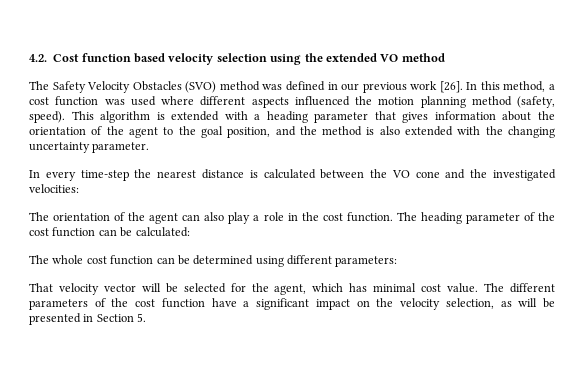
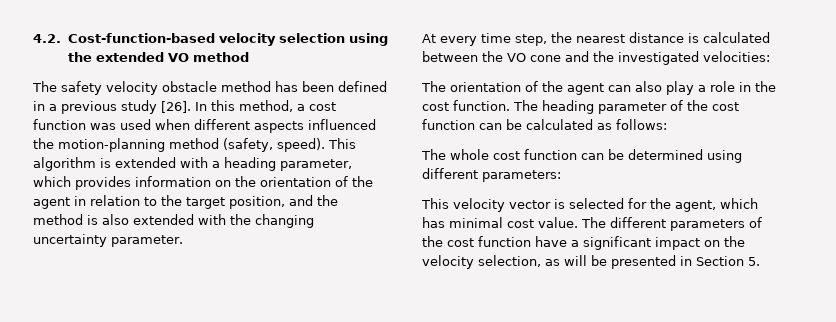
- 4.2. Cost function based velocity selection using the extended VO method
+ 4.2. Cost-function-based velocity selection using the extended VO method
- The Safety Velocity Obstacles (SVO) method was defined in our previous work [26].
+ The safety velocity obstacle method has been defined in a previous study [26].
- In this method, a cost function was used where different aspects influenced the motion planning method (safety, speed).
+ In this method, a cost function was used when different aspects influenced the motion-planning method (safety, speed).
- This algorithm is extended with a heading parameter that gives information about the orientation of the agent to the goal position, and the method is also extended with the changing uncertainty parameter.
+ This algorithm is extended with a heading parameter, which provides information on the orientation of the agent in relation to the target position, and the method is also extended with the changing uncertainty parameter.
- In every time-step the nearest distance is calculated between the VO cone and the investigated velocities:
+ At every time step, the nearest distance is calculated between the VO cone and the investigated velocities:
- The heading parameter of the cost function can be calculated:
+ The heading parameter of the cost function can be calculated as follows:
- That velocity vector will be selected for the agent, which has minimal cost value.
+ This velocity vector is selected for the agent, which has minimal cost value.

